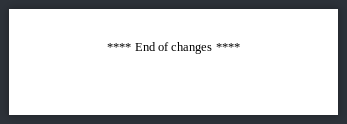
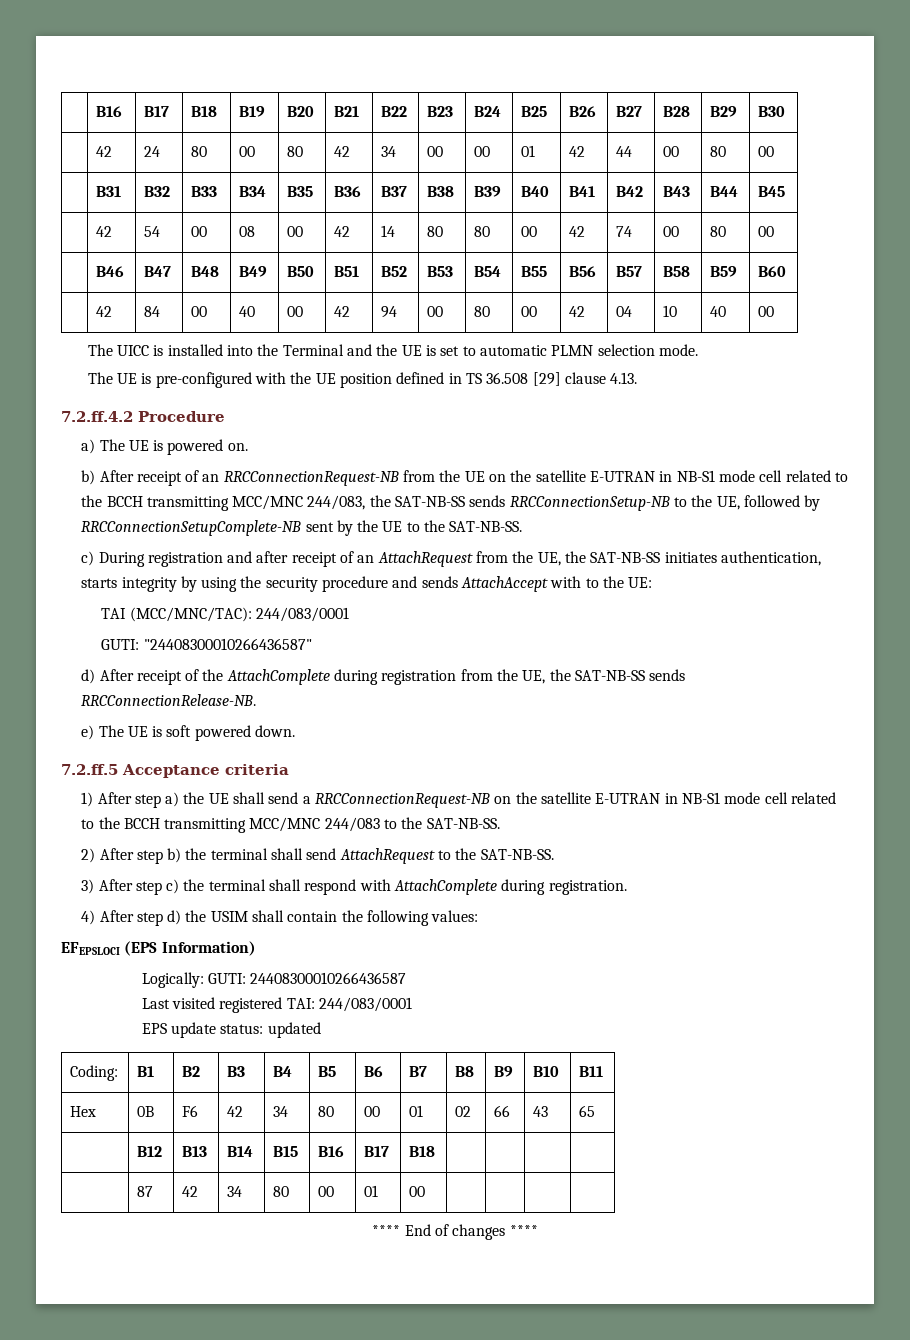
+ | B16 | B17 | B18 | B19 | B20 | B21 | B22 | B23 | B24 | B25 | B26 | B27 | B28 | B29 | B30
+ | 42 | 24 | 80 | 00 | 80 | 42 | 34 | 00 | 00 | 01 | 42 | 44 | 00 | 80 | 00
+ | B31 | B32 | B33 | B34 | B35 | B36 | B37 | B38 | B39 | B40 | B41 | B42 | B43 | B44 | B45
+ | 42 | 54 | 00 | 08 | 00 | 42 | 14 | 80 | 80 | 00 | 42 | 74 | 00 | 80 | 00
+ | B46 | B47 | B48 | B49 | B50 | B51 | B52 | B53 | B54 | B55 | B56 | B57 | B58 | B59 | B60
+ | 42 | 84 | 00 | 40 | 00 | 42 | 94 | 00 | 80 | 00 | 42 | 04 | 10 | 40 | 00
+ The UICC is installed into the Terminal and the UE is set to automatic PLMN selection mode.
+ The UE is pre-configured with the UE position defined in TS 36.508 [29] clause 4.13.
+ 7.2.ff.4.2 Procedure
+ a) The UE is powered on.
+ b) After receipt of an RRCConnectionRequest-NB from the UE on the satellite E-UTRAN in NB-S1 mode cell related to the BCCH transmitting MCC/MNC 244/083, the SAT-NB-SS sends RRCConnectionSetup-NB to the UE, followed by RRCConnectionSetupComplete-NB sent by the UE to the SAT-NB-SS.
+ c) During registration and after receipt of an AttachRequest from the UE, the SAT-NB-SS initiates authentication, starts integrity by using the security procedure and sends AttachAccept with to the UE:
+ TAI (MCC/MNC/TAC): 244/083/0001
+ GUTI: "24408300010266436587"
+ d) After receipt of the AttachComplete during registration from the UE, the SAT-NB-SS sends RRCConnectionRelease-NB.
+ e) The UE is soft powered down.
+ 7.2.ff.5 Acceptance criteria
+ 1) After step a) the UE shall send a RRCConnectionRequest-NB on the satellite E-UTRAN in NB-S1 mode cell related to the BCCH transmitting MCC/MNC 244/083 to the SAT-NB-SS.
+ 2) After step b) the terminal shall send AttachRequest to the SAT-NB-SS.
+ 3) After step c) the terminal shall respond with AttachComplete during registration.
+ 4) After step d) the USIM shall contain the following values:
+ EFEPSLOCI (EPS Information)
+ Logically: GUTI: 24408300010266436587
+ Last visited registered TAI: 244/083/0001
+ EPS update status: updated
+ Coding: | B1 | B2 | B3 | B4 | B5 | B6 | B7 | B8 | B9 | B10 | B11
+ Hex | 0B | F6 | 42 | 34 | 80 | 00 | 01 | 02 | 66 | 43 | 65
+ | B12 | B13 | B14 | B15 | B16 | B17 | B18 | | | |
+ | 87 | 42 | 34 | 80 | 00 | 01 | 00 | | | |

